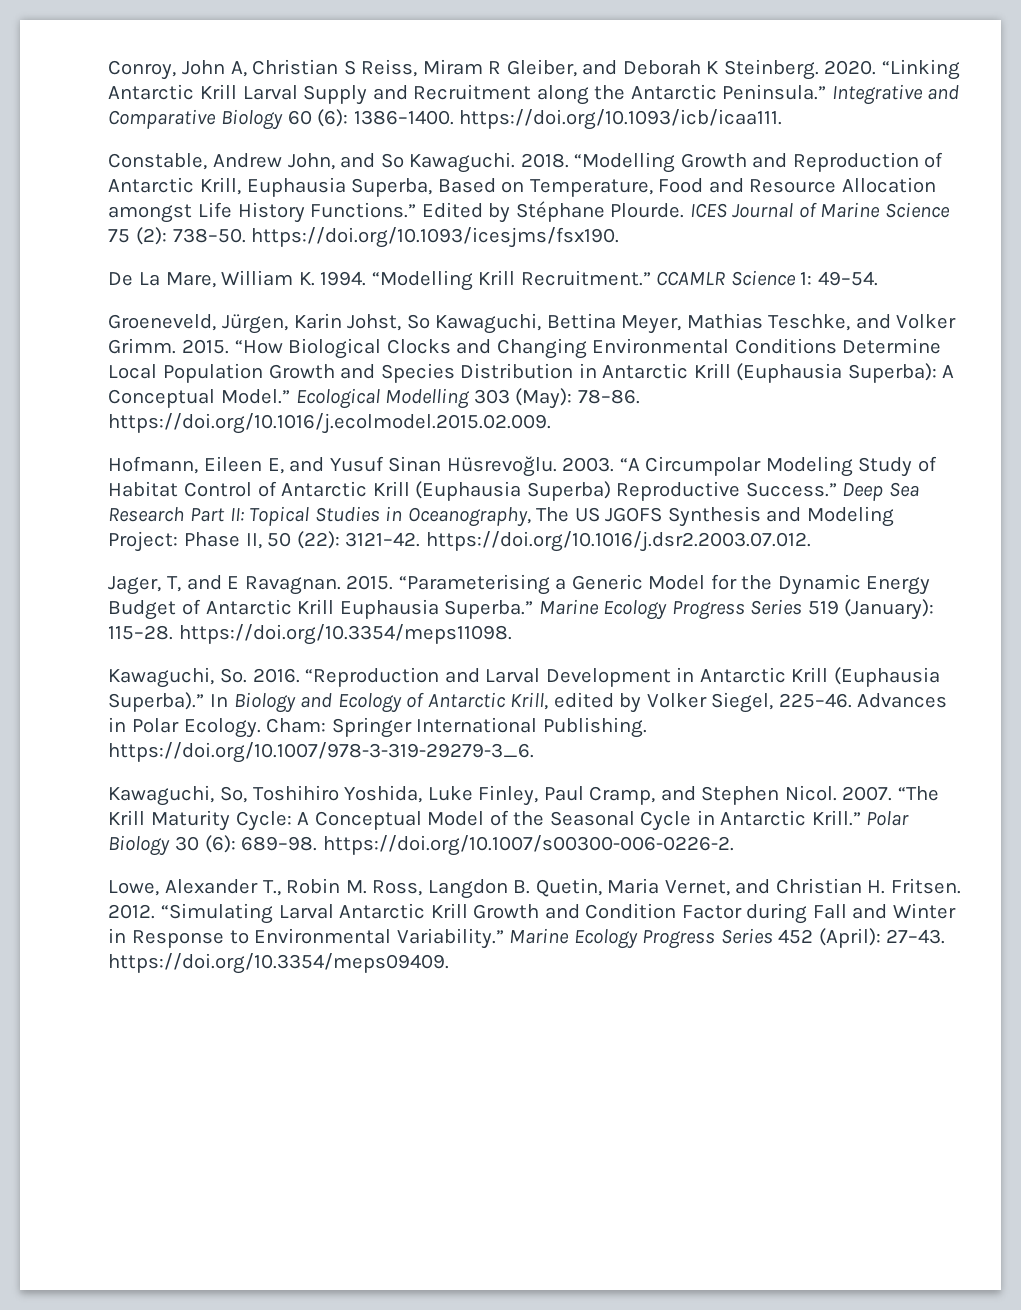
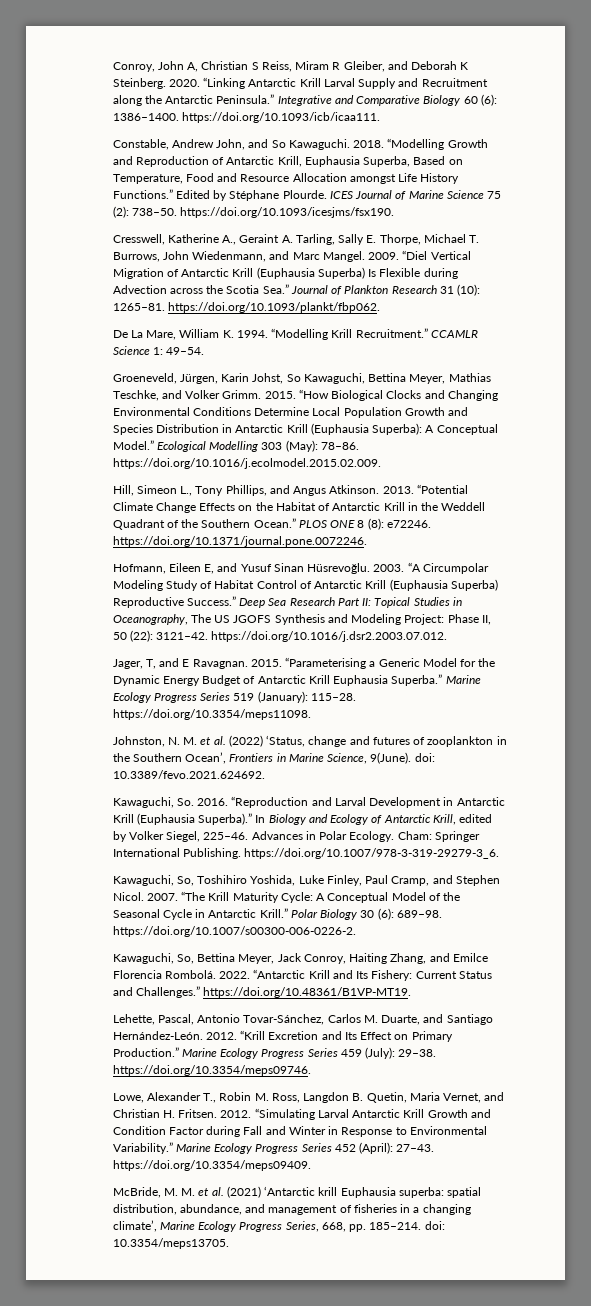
+ Cresswell, Katherine A., Geraint A. Tarling, Sally E. Thorpe, Michael T. Burrows, John Wiedenmann, and Marc Mangel. 2009. “Diel Vertical Migration of Antarctic Krill (Euphausia Superba) Is Flexible during Advection across the Scotia Sea.” Journal of Plankton Research 31 (10): 1265–81. https://doi.org/10.1093/plankt/fbp062.
+ Hill, Simeon L., Tony Phillips, and Angus Atkinson. 2013. “Potential Climate Change Effects on the Habitat of Antarctic Krill in the Weddell Quadrant of the Southern Ocean.” PLOS ONE 8 (8): e72246. https://doi.org/10.1371/journal.pone.0072246.
+ Johnston, N. M. et al. (2022) ‘Status, change and futures of zooplankton in the Southern Ocean’, Frontiers in Marine Science, 9(June). doi: 10.3389/fevo.2021.624692.
+ Kawaguchi, So, Bettina Meyer, Jack Conroy, Haiting Zhang, and Emilce Florencia Rombolá. 2022. “Antarctic Krill and Its Fishery: Current Status and Challenges.” https://doi.org/10.48361/B1VP-MT19.
+ Lehette, Pascal, Antonio Tovar-Sánchez, Carlos M. Duarte, and Santiago Hernández-León. 2012. “Krill Excretion and Its Effect on Primary Production.” Marine Ecology Progress Series 459 (July): 29–38. https://doi.org/10.3354/meps09746.
+ McBride, M. M. et al. (2021) ‘Antarctic krill Euphausia superba: spatial distribution, abundance, and management of fisheries in a changing climate’, Marine Ecology Progress Series, 668, pp. 185–214. doi: 10.3354/meps13705.

